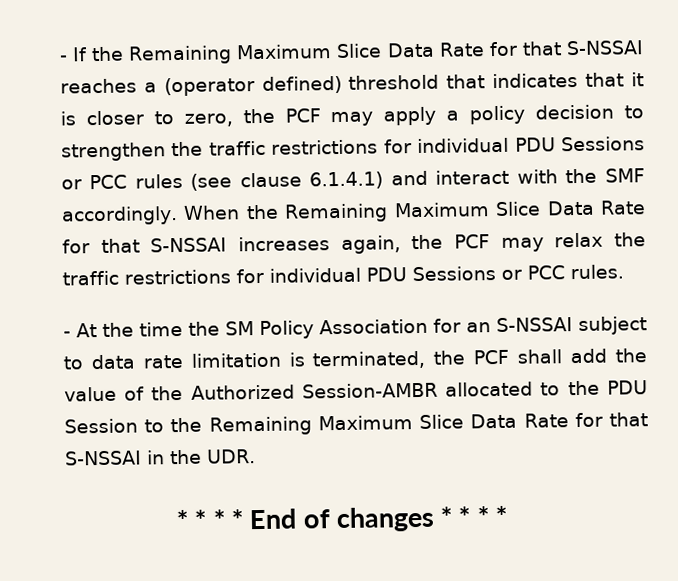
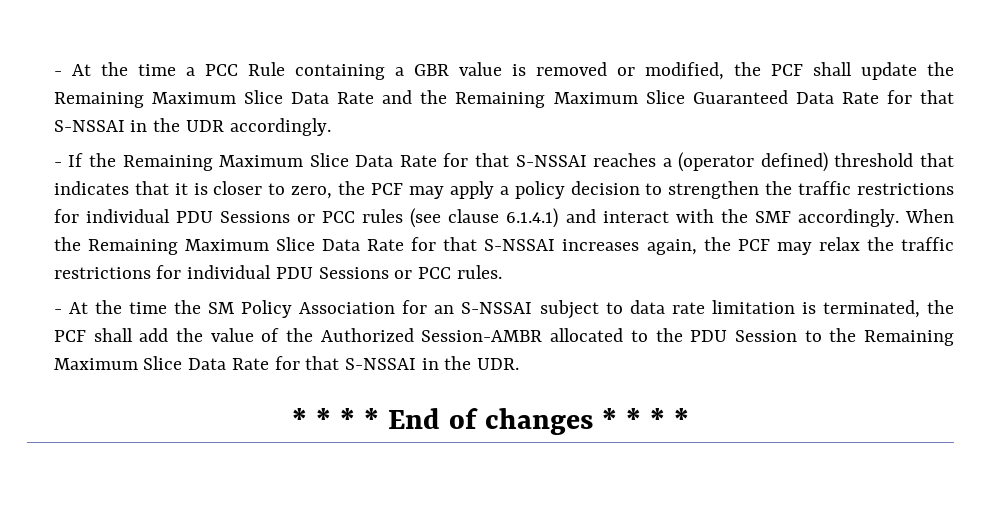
+ - At the time a PCC Rule containing a GBR value is removed or modified, the PCF shall update the Remaining Maximum Slice Data Rate and the Remaining Maximum Slice Guaranteed Data Rate for that S-NSSAI in the UDR accordingly.

